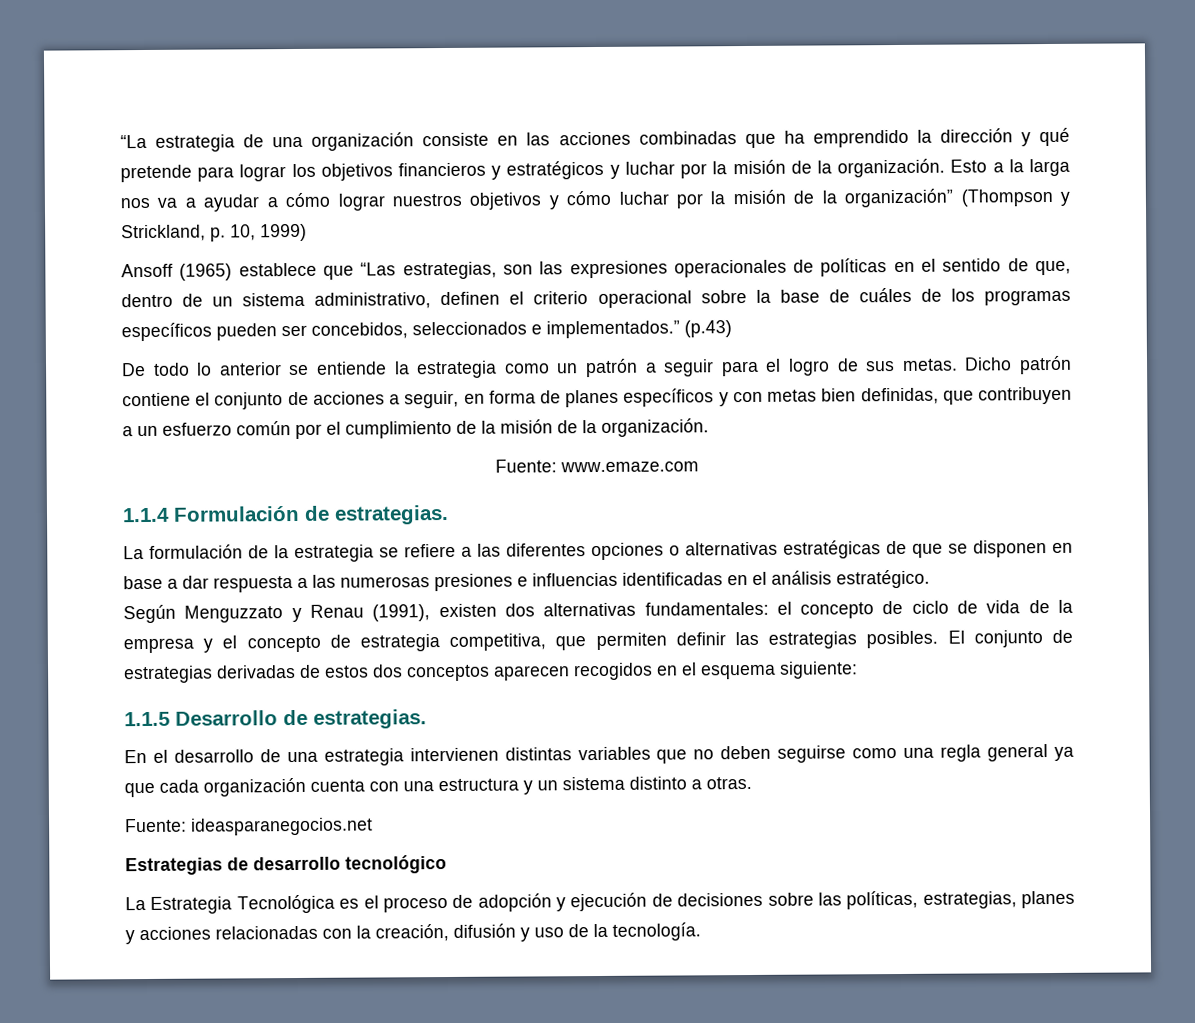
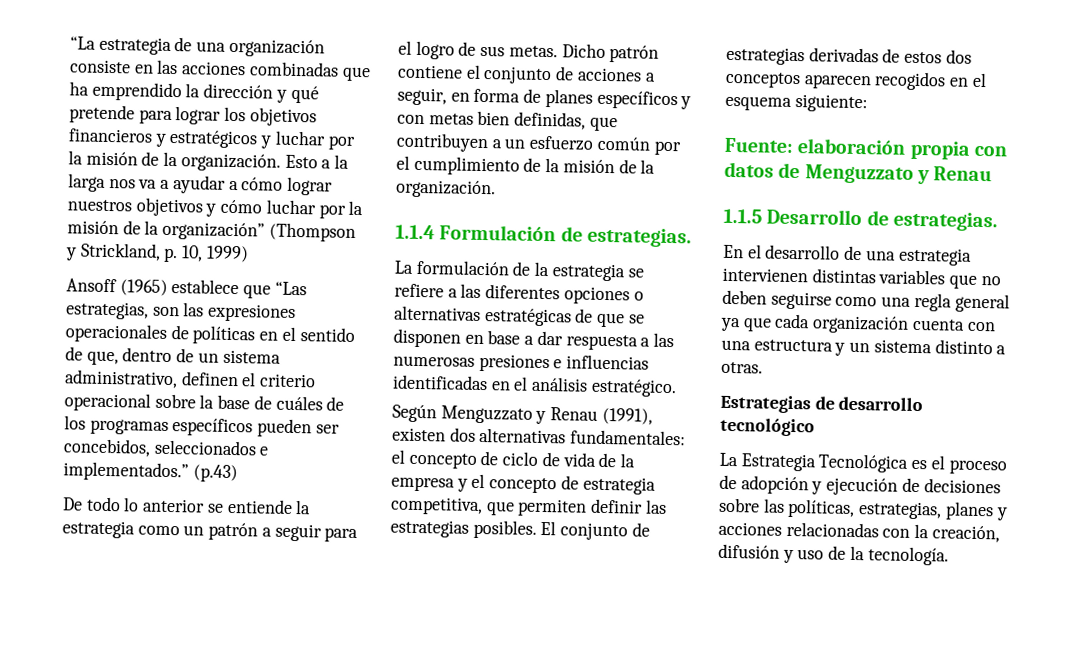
- Fuente: www.emaze.com
+ Fuente: elaboración propia con datos de Menguzzato y Renau
- Fuente: ideasparanegocios.net

